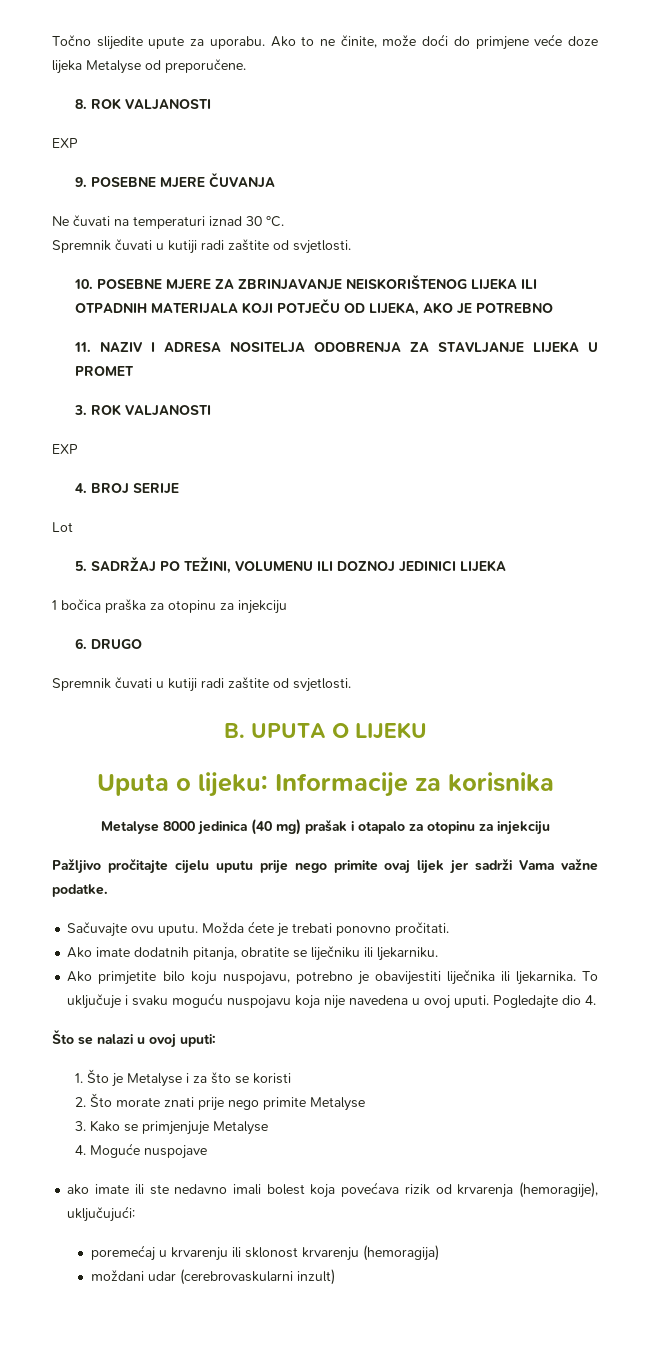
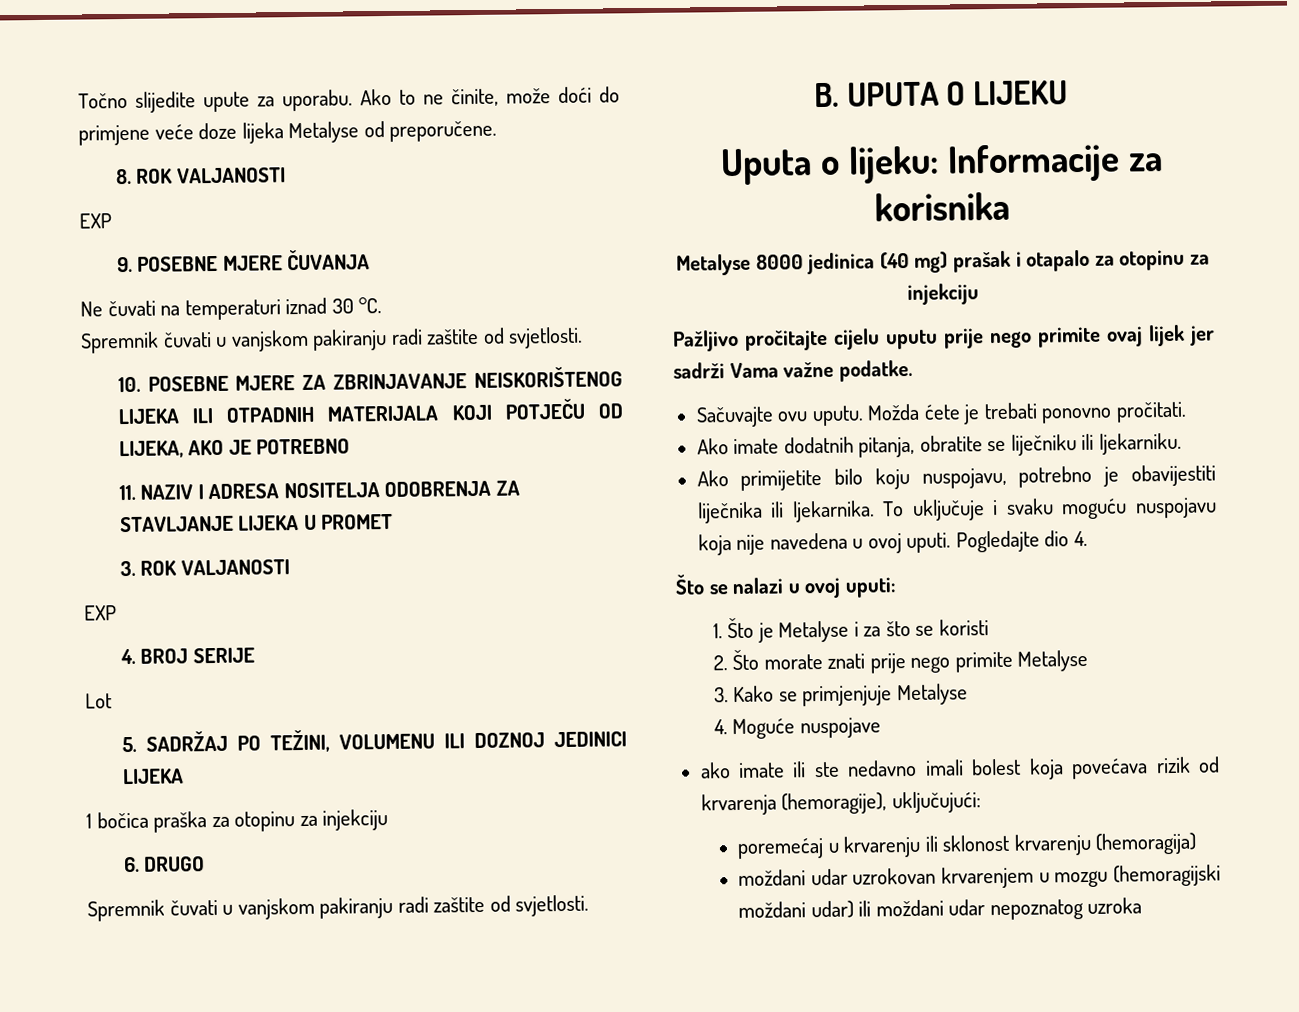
  Ne čuvati na temperaturi iznad 30 °C.
- Spremnik čuvati u kutiji radi zaštite od svjetlosti.
+ Spremnik čuvati u vanjskom pakiranju radi zaštite od svjetlosti.
  6. DRUGO
- Spremnik čuvati u kutiji radi zaštite od svjetlosti.
+ Spremnik čuvati u vanjskom pakiranju radi zaštite od svjetlosti.
- Ako primjetite bilo koju nuspojavu, potrebno je obavijestiti liječnika ili ljekarnika.
+ Ako primijetite bilo koju nuspojavu, potrebno je obavijestiti liječnika ili ljekarnika.
- moždani udar (cerebrovaskularni inzult)
+ moždani udar uzrokovan krvarenjem u mozgu (hemoragijski moždani udar) ili moždani udar nepoznatog uzroka

